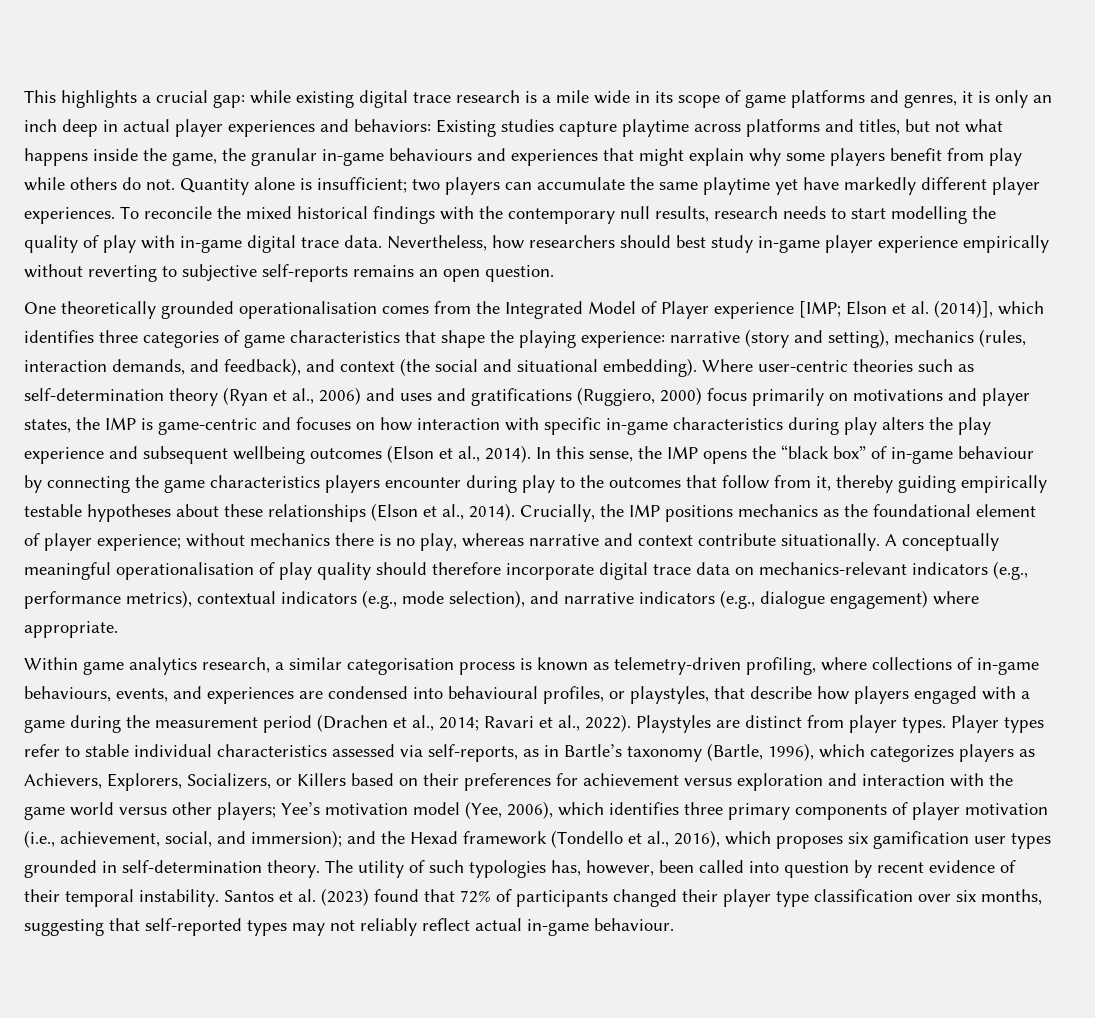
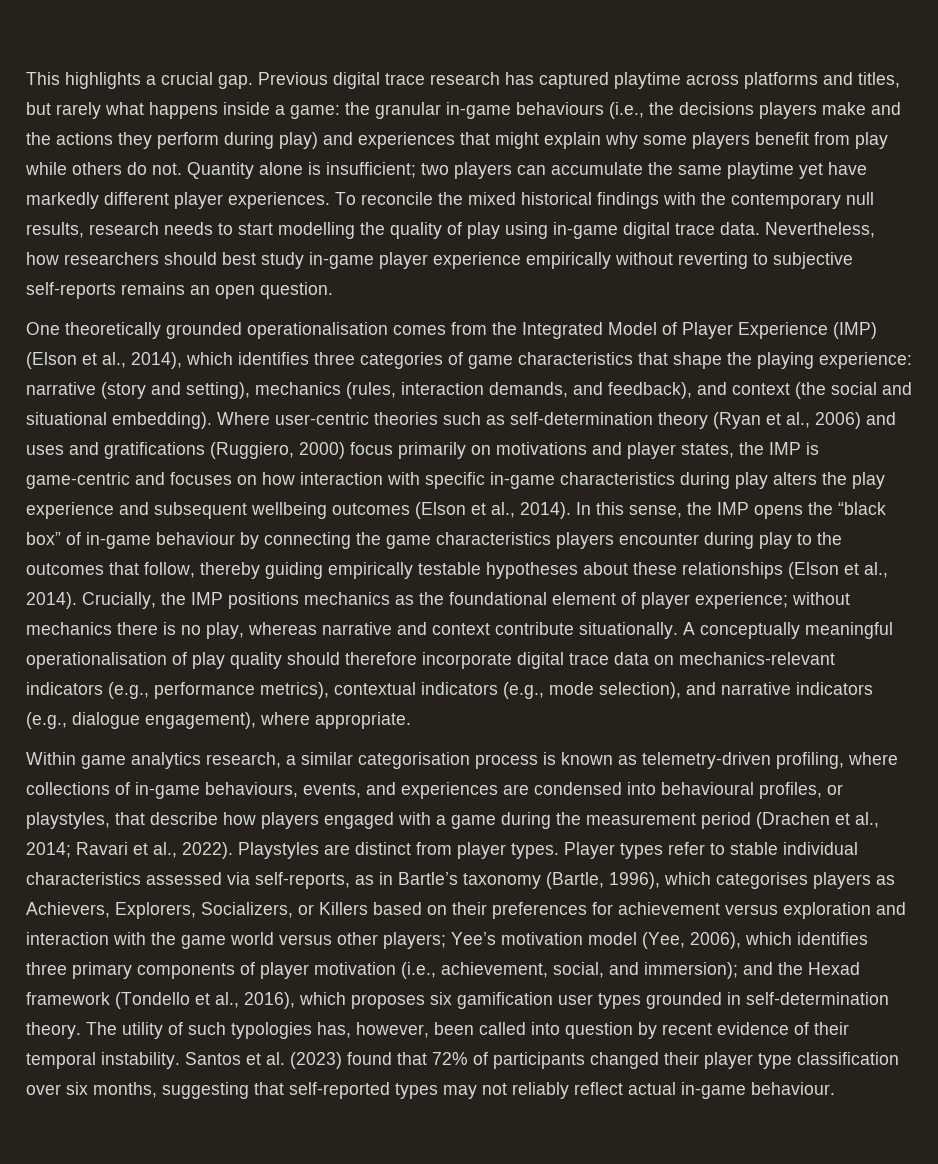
- This highlights a crucial gap: while existing digital trace research is a mile wide in its scope of game platforms and genres, it is only an inch deep in actual player experiences and behaviors: Existing studies capture playtime across platforms and titles, but not what happens inside the game, the granular in-game behaviours and experiences that might explain why some players benefit from play while others do not.
+ This highlights a crucial gap. Previous digital trace research has captured playtime across platforms and titles, but rarely what happens inside a game: the granular in-game behaviours (i.e., the decisions players make and the actions they perform during play) and experiences that might explain why some players benefit from play while others do not.
- To reconcile the mixed historical findings with the contemporary null results, research needs to start modelling the quality of play with in-game digital trace data.
+ To reconcile the mixed historical findings with the contemporary null results, research needs to start modelling the quality of play using in-game digital trace data.
- One theoretically grounded operationalisation comes from the Integrated Model of Player experience [IMP; Elson et al. (2014)], which identifies three categories of game characteristics that shape the playing experience: narrative (story and setting), mechanics (rules, interaction demands, and feedback), and context (the social and situational embedding).
+ One theoretically grounded operationalisation comes from the Integrated Model of Player Experience (IMP) (Elson et al., 2014), which identifies three categories of game characteristics that shape the playing experience: narrative (story and setting), mechanics (rules, interaction demands, and feedback), and context (the social and situational embedding).
- In this sense, the IMP opens the “black box” of in-game behaviour by connecting the game characteristics players encounter during play to the outcomes that follow from it, thereby guiding empirically testable hypotheses about these relationships (Elson et al., 2014).
+ In this sense, the IMP opens the “black box” of in-game behaviour by connecting the game characteristics players encounter during play to the outcomes that follow, thereby guiding empirically testable hypotheses about these relationships (Elson et al., 2014).
- A conceptually meaningful operationalisation of play quality should therefore incorporate digital trace data on mechanics-relevant indicators (e.g., performance metrics), contextual indicators (e.g., mode selection), and narrative indicators (e.g., dialogue engagement) where appropriate.
+ A conceptually meaningful operationalisation of play quality should therefore incorporate digital trace data on mechanics-relevant indicators (e.g., performance metrics), contextual indicators (e.g., mode selection), and narrative indicators (e.g., dialogue engagement), where appropriate.
- Player types refer to stable individual characteristics assessed via self-reports, as in Bartle’s taxonomy (Bartle, 1996), which categorizes players as Achievers, Explorers, Socializers, or Killers based on their preferences for achievement versus exploration and interaction with the game world versus other players;
+ Player types refer to stable individual characteristics assessed via self-reports, as in Bartle’s taxonomy (Bartle, 1996), which categorises players as Achievers, Explorers, Socializers, or Killers based on their preferences for achievement versus exploration and interaction with the game world versus other players;

